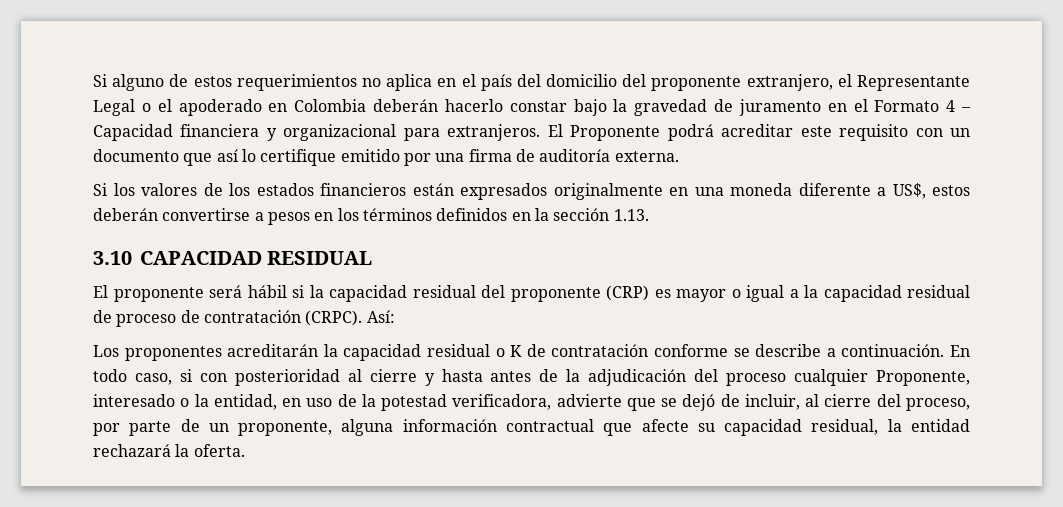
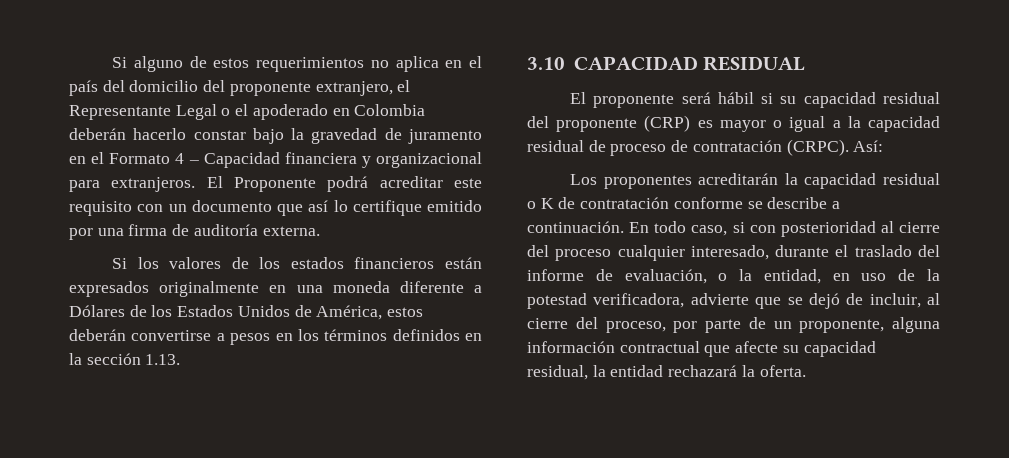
- Si los valores de los estados financieros están expresados originalmente en una moneda diferente a US$, estos deberán convertirse a pesos en los términos definidos en la sección 1.13.
+ Si los valores de los estados financieros están expresados originalmente en una moneda diferente a Dólares de los Estados Unidos de América, estos deberán convertirse a pesos en los términos definidos en la sección 1.13.
- El proponente será hábil si la capacidad residual del proponente (CRP) es mayor o igual a la capacidad residual de proceso de contratación (CRPC).
+ El proponente será hábil si su capacidad residual del proponente (CRP) es mayor o igual a la capacidad residual de proceso de contratación (CRPC).
- En todo caso, si con posterioridad al cierre y hasta antes de la adjudicación del proceso cualquier Proponente, interesado o la entidad, en uso de la potestad verificadora, advierte que se dejó de incluir, al cierre del proceso, por parte de un proponente, alguna información contractual que afecte su capacidad residual, la entidad rechazará la oferta.
+ En todo caso, si con posterioridad al cierre del proceso cualquier interesado, durante el traslado del informe de evaluación, o la entidad, en uso de la potestad verificadora, advierte que se dejó de incluir, al cierre del proceso, por parte de un proponente, alguna información contractual que afecte su capacidad residual, la entidad rechazará la oferta.

